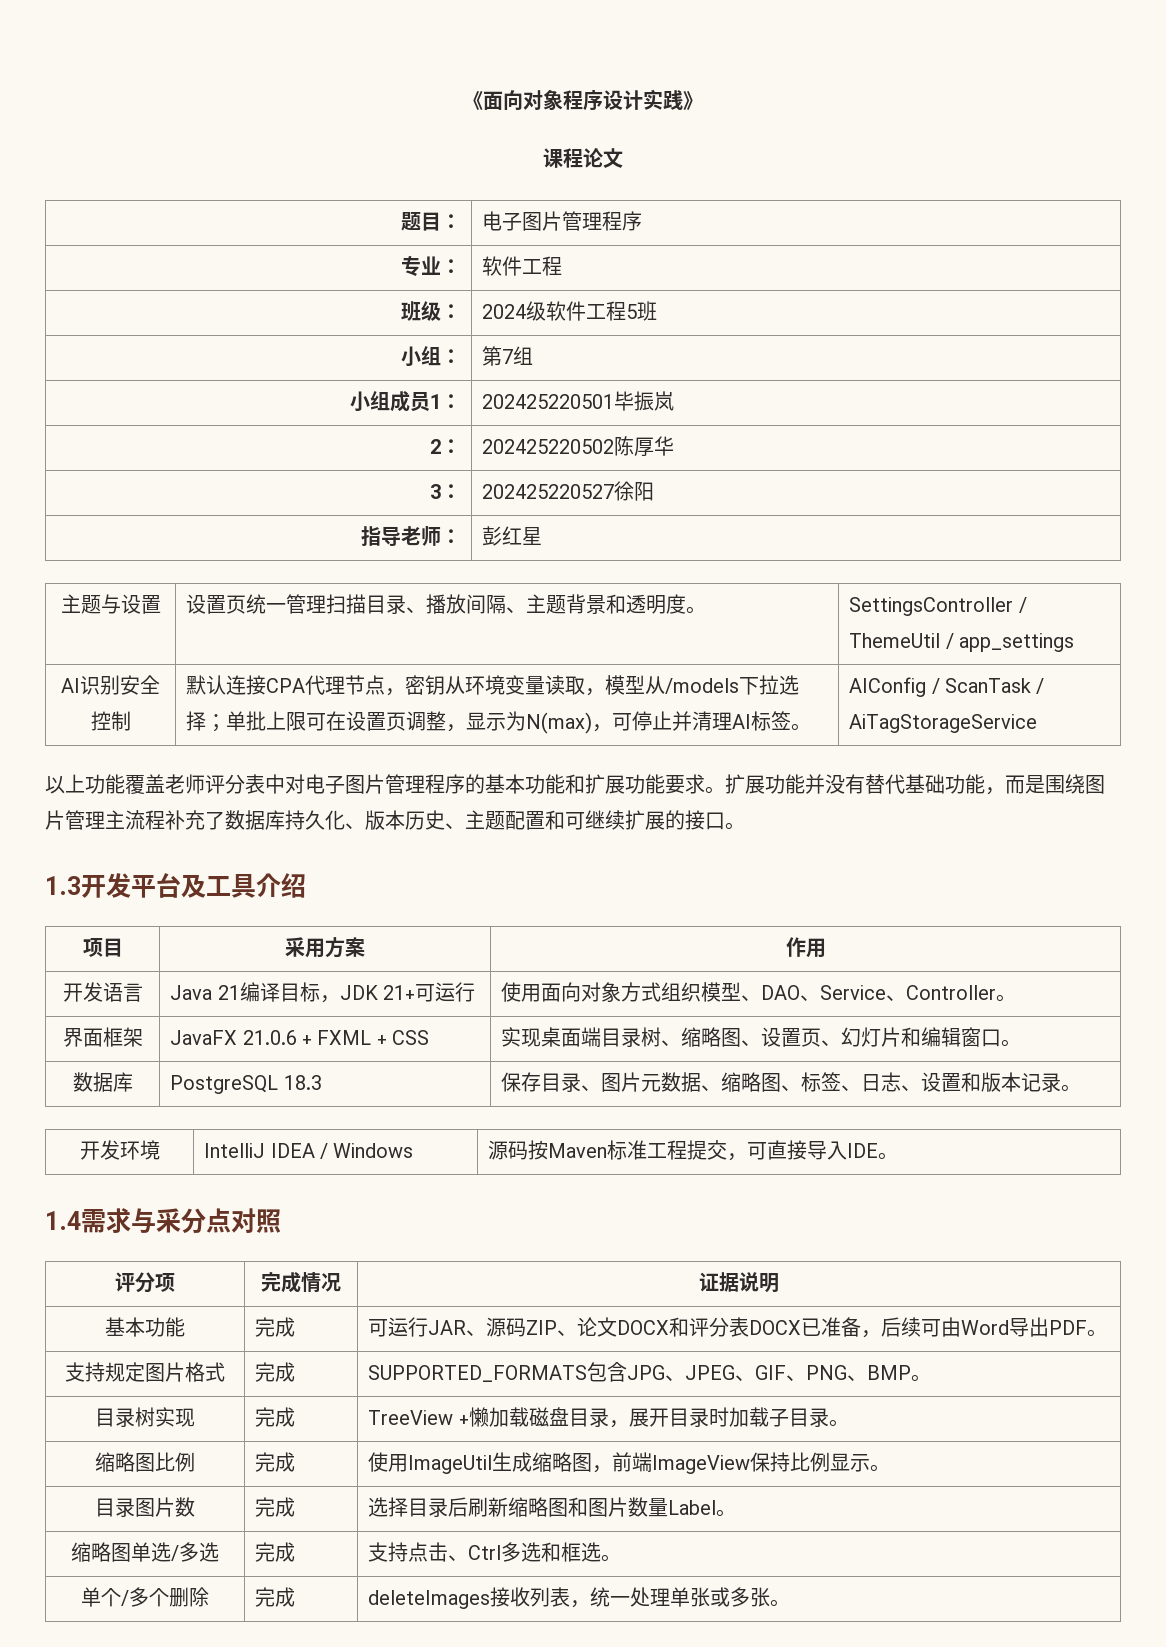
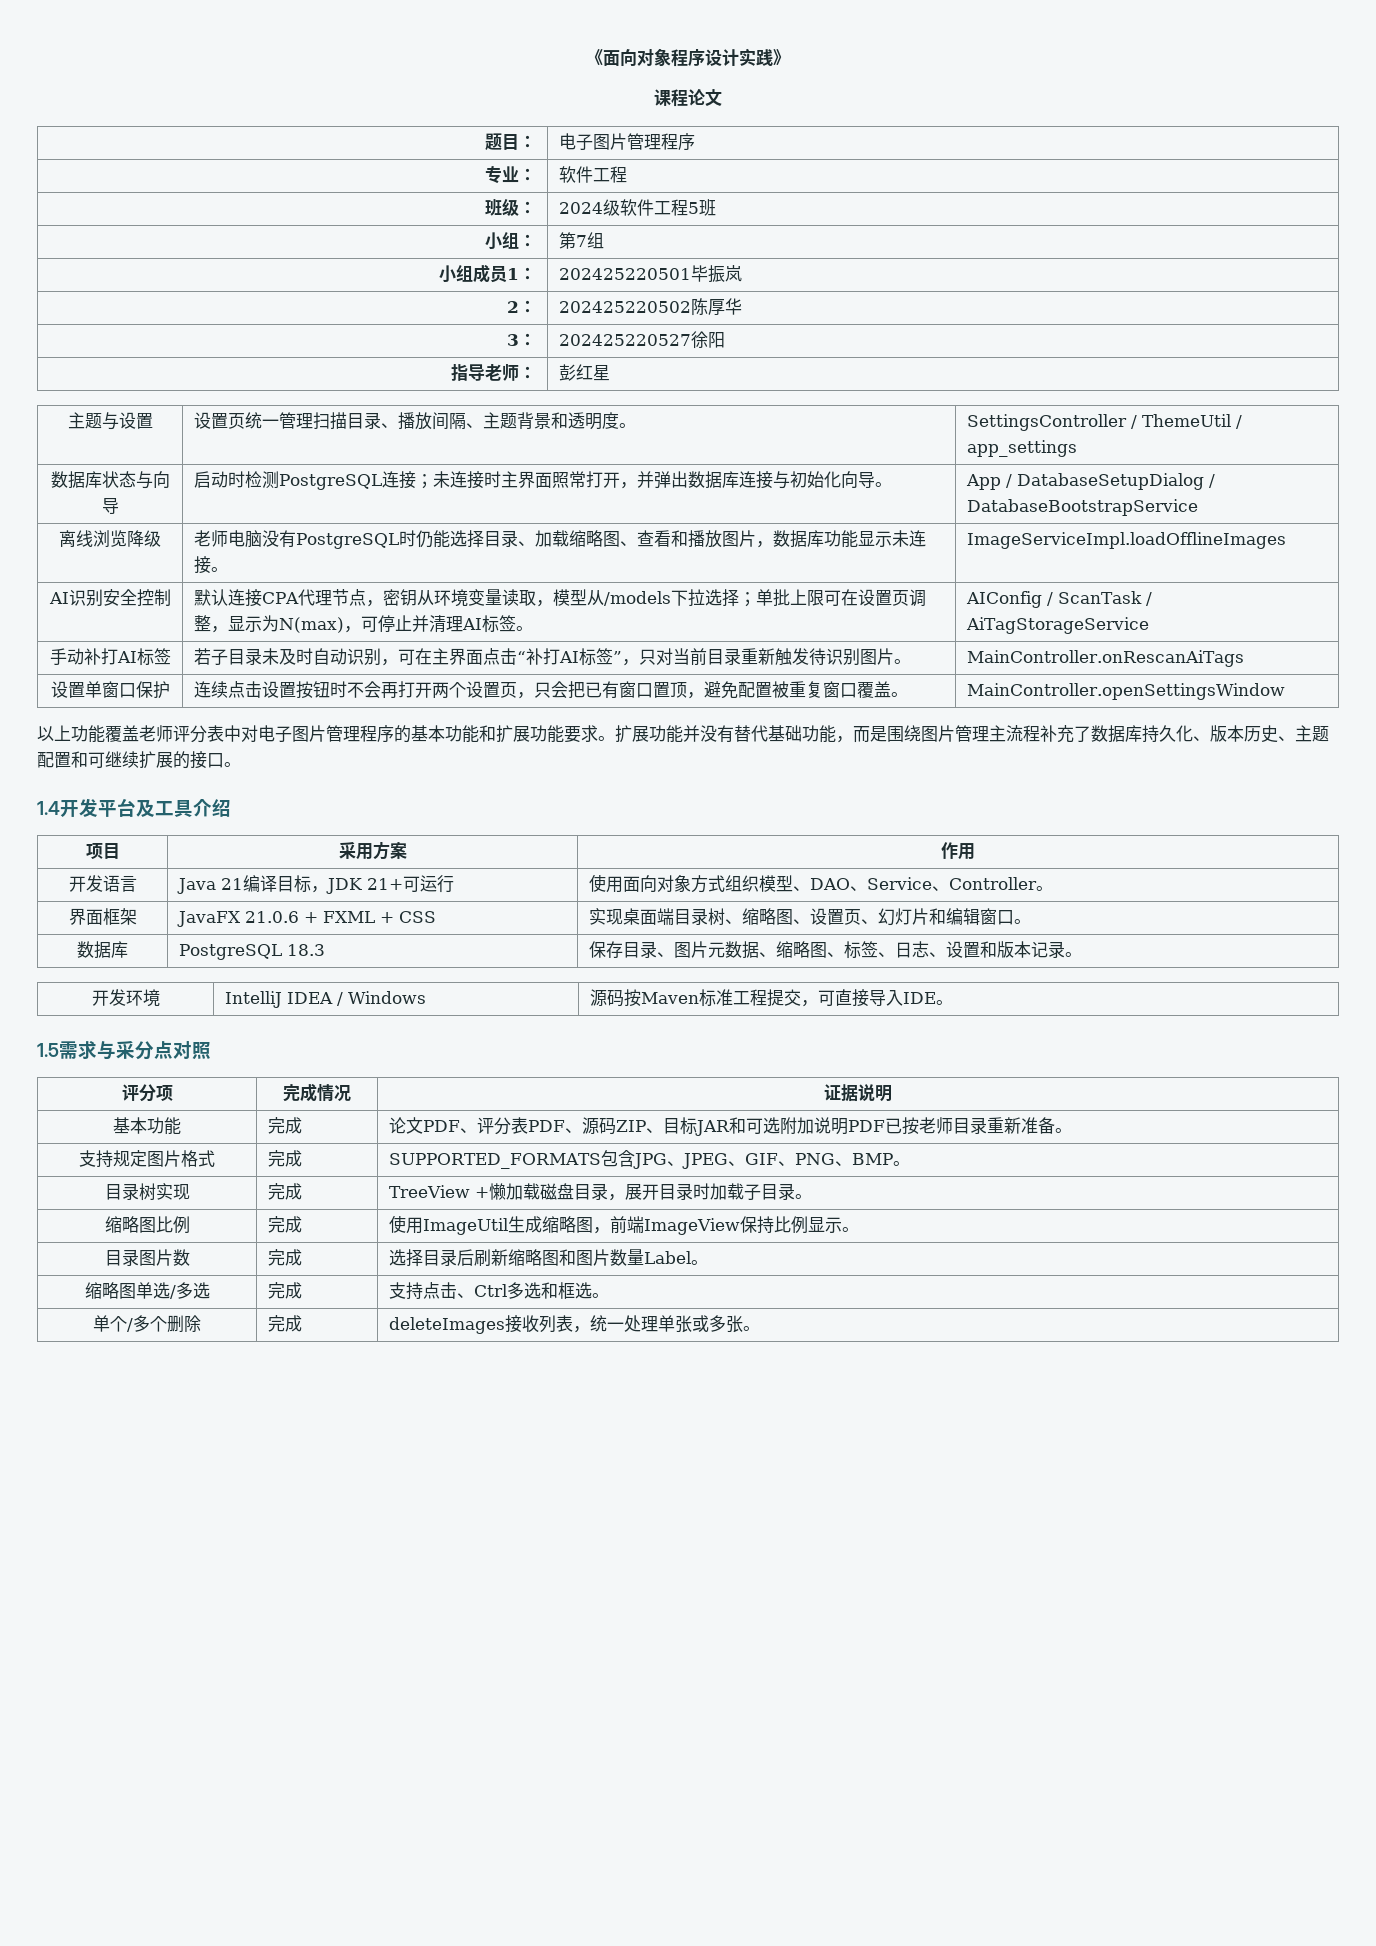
+ 数据库状态与向导 | 启动时检测PostgreSQL连接；未连接时主界面照常打开，并弹出数据库连接与初始化向导。 | App / DatabaseSetupDialog / DatabaseBootstrapService
+ 离线浏览降级 | 老师电脑没有PostgreSQL时仍能选择目录、加载缩略图、查看和播放图片，数据库功能显示未连接。 | ImageServiceImpl.loadOfflineImages
+ 手动补打AI标签 | 若子目录未及时自动识别，可在主界面点击“补打AI标签”，只对当前目录重新触发待识别图片。 | MainController.onRescanAiTags
+ 设置单窗口保护 | 连续点击设置按钮时不会再打开两个设置页，只会把已有窗口置顶，避免配置被重复窗口覆盖。 | MainController.openSettingsWindow
- 1.3开发平台及工具介绍
+ 1.4开发平台及工具介绍
- 1.4需求与采分点对照
+ 1.5需求与采分点对照
- 基本功能 | 完成 | 可运行JAR、源码ZIP、论文DOCX和评分表DOCX已准备，后续可由Word导出PDF。
+ 基本功能 | 完成 | 论文PDF、评分表PDF、源码ZIP、目标JAR和可选附加说明PDF已按老师目录重新准备。

